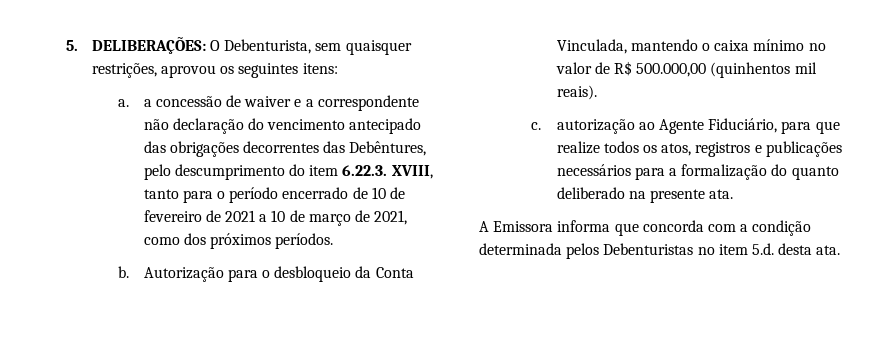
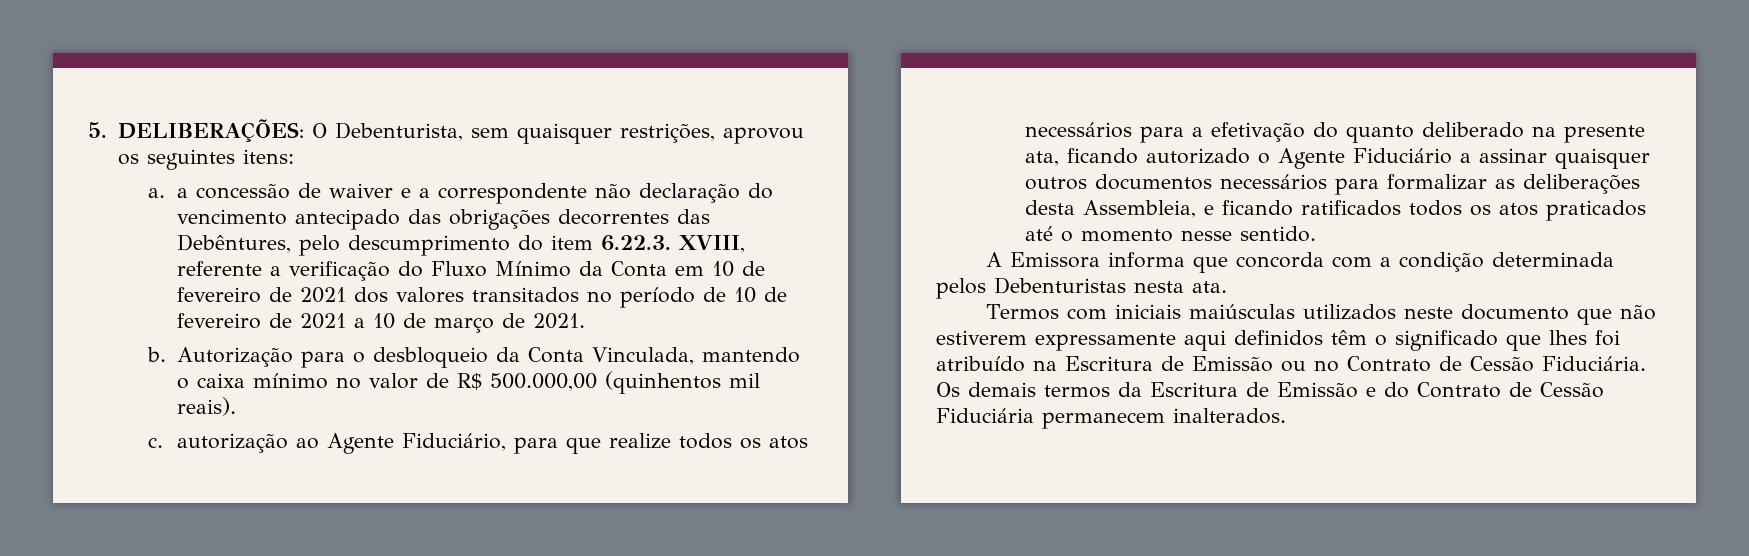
- a. a concessão de waiver e a correspondente não declaração do vencimento antecipado das obrigações decorrentes das Debêntures, pelo descumprimento do item 6.22.3. XVIII, tanto para o período encerrado de 10 de fevereiro de 2021 a 10 de março de 2021, como dos próximos períodos.
+ a. a concessão de waiver e a correspondente não declaração do vencimento antecipado das obrigações decorrentes das Debêntures, pelo descumprimento do item 6.22.3. XVIII, referente a verificação do Fluxo Mínimo da Conta em 10 de fevereiro de 2021 dos valores transitados no período de 10 de fevereiro de 2021 a 10 de março de 2021.
- c. autorização ao Agente Fiduciário, para que realize todos os atos, registros e publicações necessários para a formalização do quanto deliberado na presente ata.
+ c. autorização ao Agente Fiduciário, para que realize todos os atos necessários para a efetivação do quanto deliberado na presente ata, ficando autorizado o Agente Fiduciário a assinar quaisquer outros documentos necessários para formalizar as deliberações desta Assembleia, e ficando ratificados todos os atos praticados até o momento nesse sentido.
- A Emissora informa que concorda com a condição determinada pelos Debenturistas no item 5.d. desta ata.
+ A Emissora informa que concorda com a condição determinada pelos Debenturistas nesta ata.
+ Termos com iniciais maiúsculas utilizados neste documento que não estiverem expressamente aqui definidos têm o significado que lhes foi atribuído na Escritura de Emissão ou no Contrato de Cessão Fiduciária. Os demais termos da Escritura de Emissão e do Contrato de Cessão Fiduciária permanecem inalterados.

